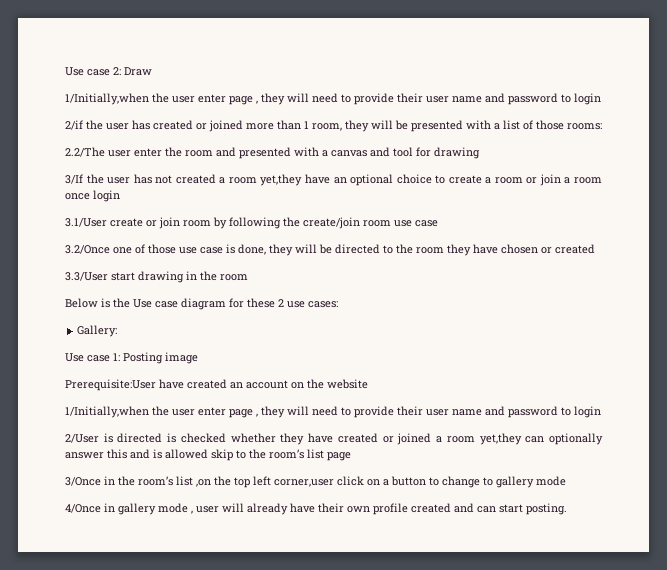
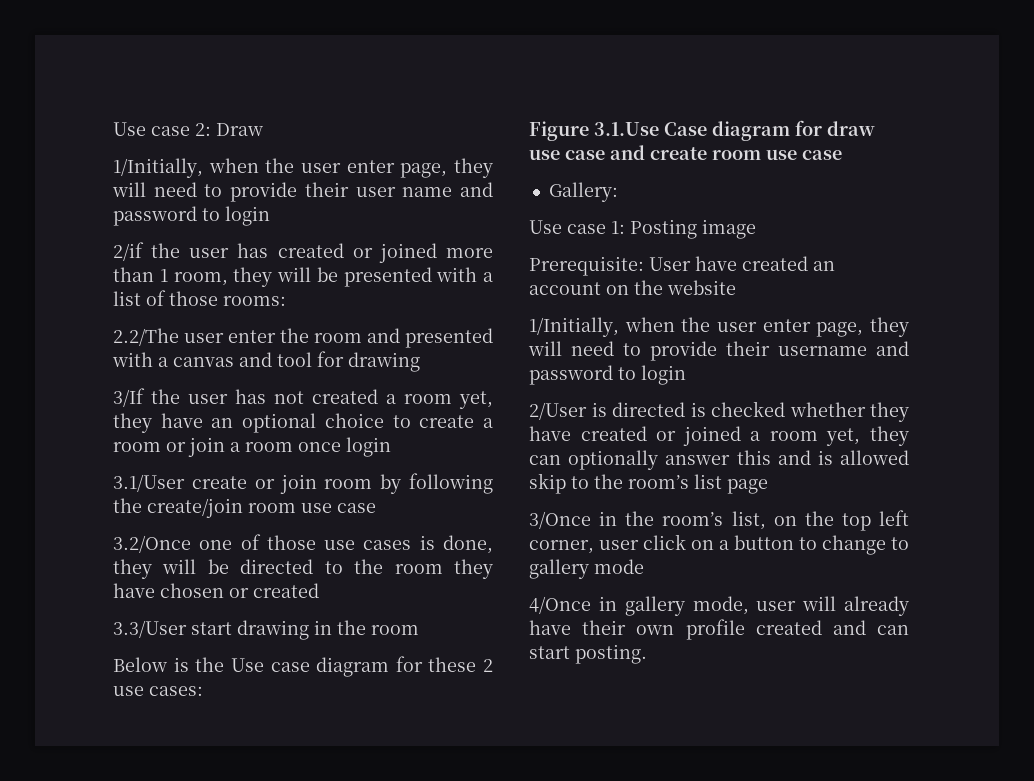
  Use case 2: Draw
- 1/Initially,when the user enter page , they will need to provide their user name and password to login
+ 1/Initially, when the user enter page, they will need to provide their user name and password to login
- 3/If the user has not created a room yet,they have an optional choice to create a room or join a room once login
+ 3/If the user has not created a room yet, they have an optional choice to create a room or join a room once login
- 3.2/Once one of those use case is done, they will be directed to the room they have chosen or created
+ 3.2/Once one of those use cases is done, they will be directed to the room they have chosen or created
+ Figure 3.1.Use Case diagram for draw use case and create room use case
- Prerequisite:User have created an account on the website
- 1/Initially,when the user enter page , they will need to provide their user name and password to login
+ Prerequisite: User have created an account on the website
+ 1/Initially, when the user enter page, they will need to provide their username and password to login
- 2/User is directed is checked whether they have created or joined a room yet,they can optionally answer this and is allowed skip to the room’s list page
+ 2/User is directed is checked whether they have created or joined a room yet, they can optionally answer this and is allowed skip to the room’s list page
- 3/Once in the room’s list ,on the top left corner,user click on a button to change to gallery mode
+ 3/Once in the room’s list, on the top left corner, user click on a button to change to gallery mode
- 4/Once in gallery mode , user will already have their own profile created and can start posting.
+ 4/Once in gallery mode, user will already have their own profile created and can start posting.

